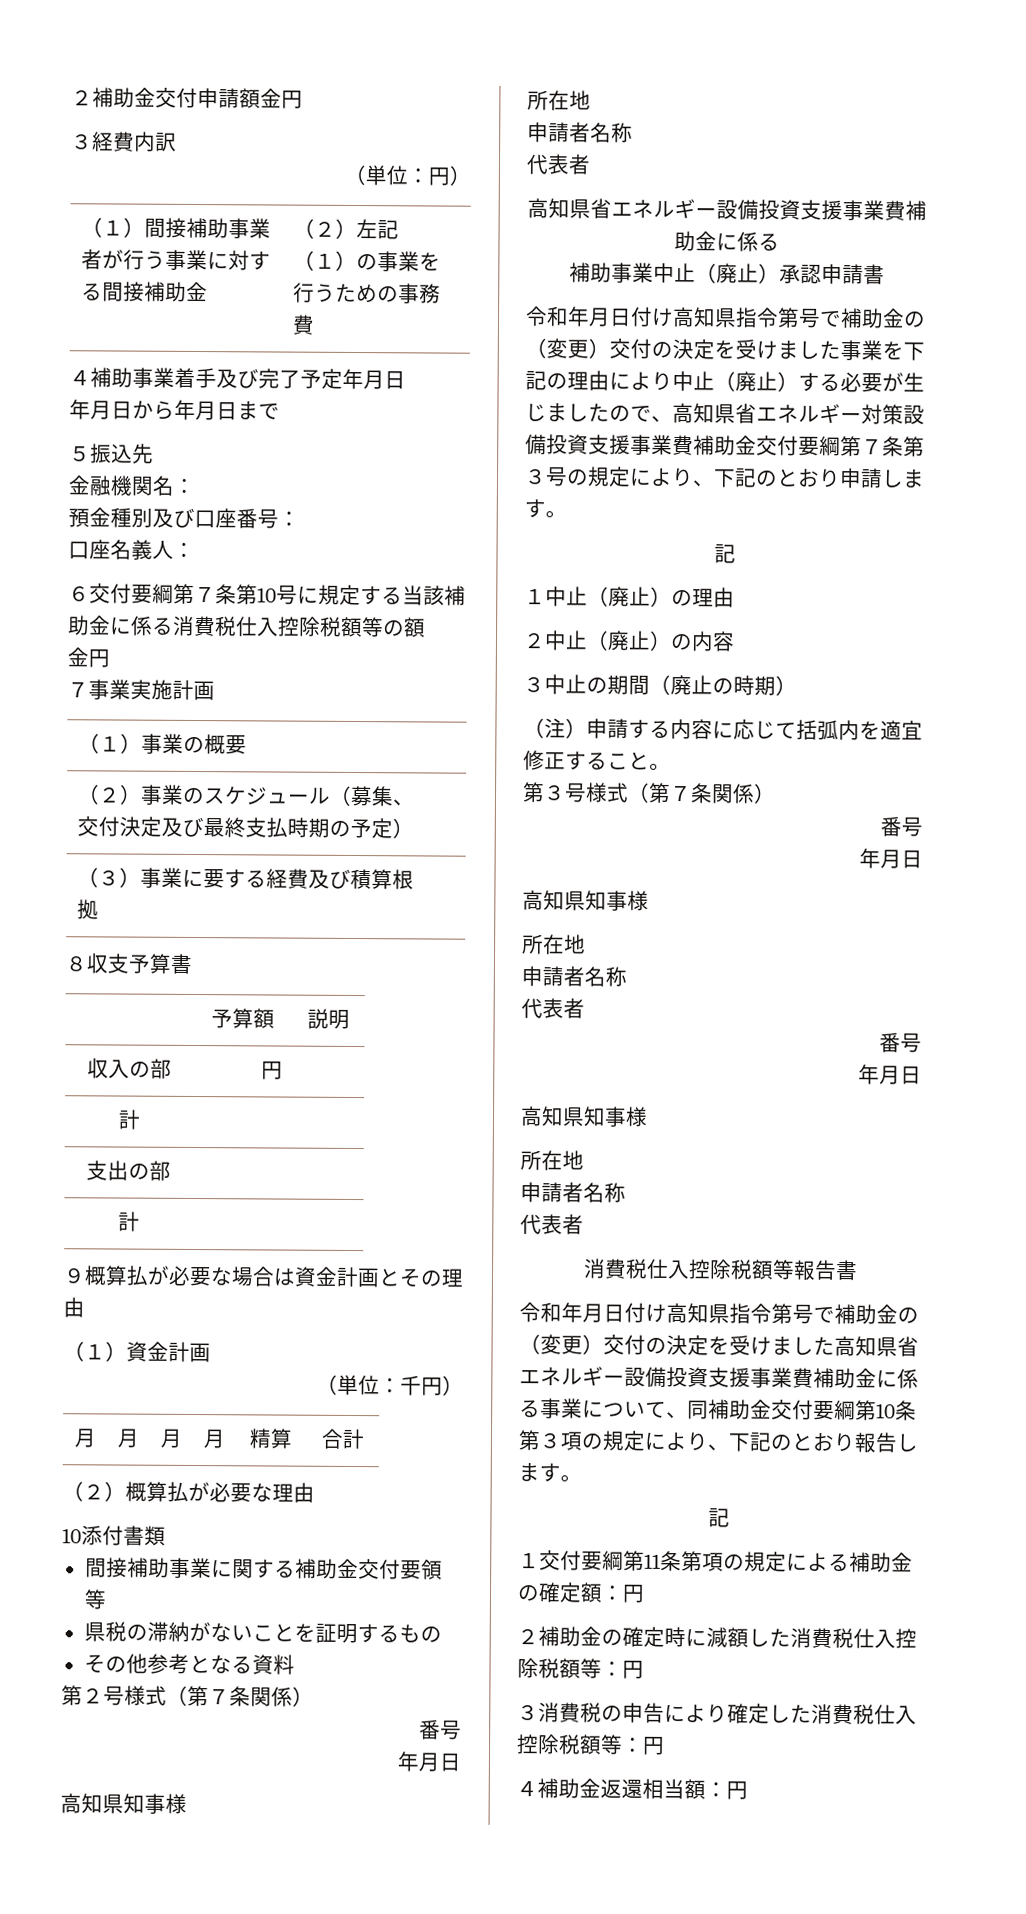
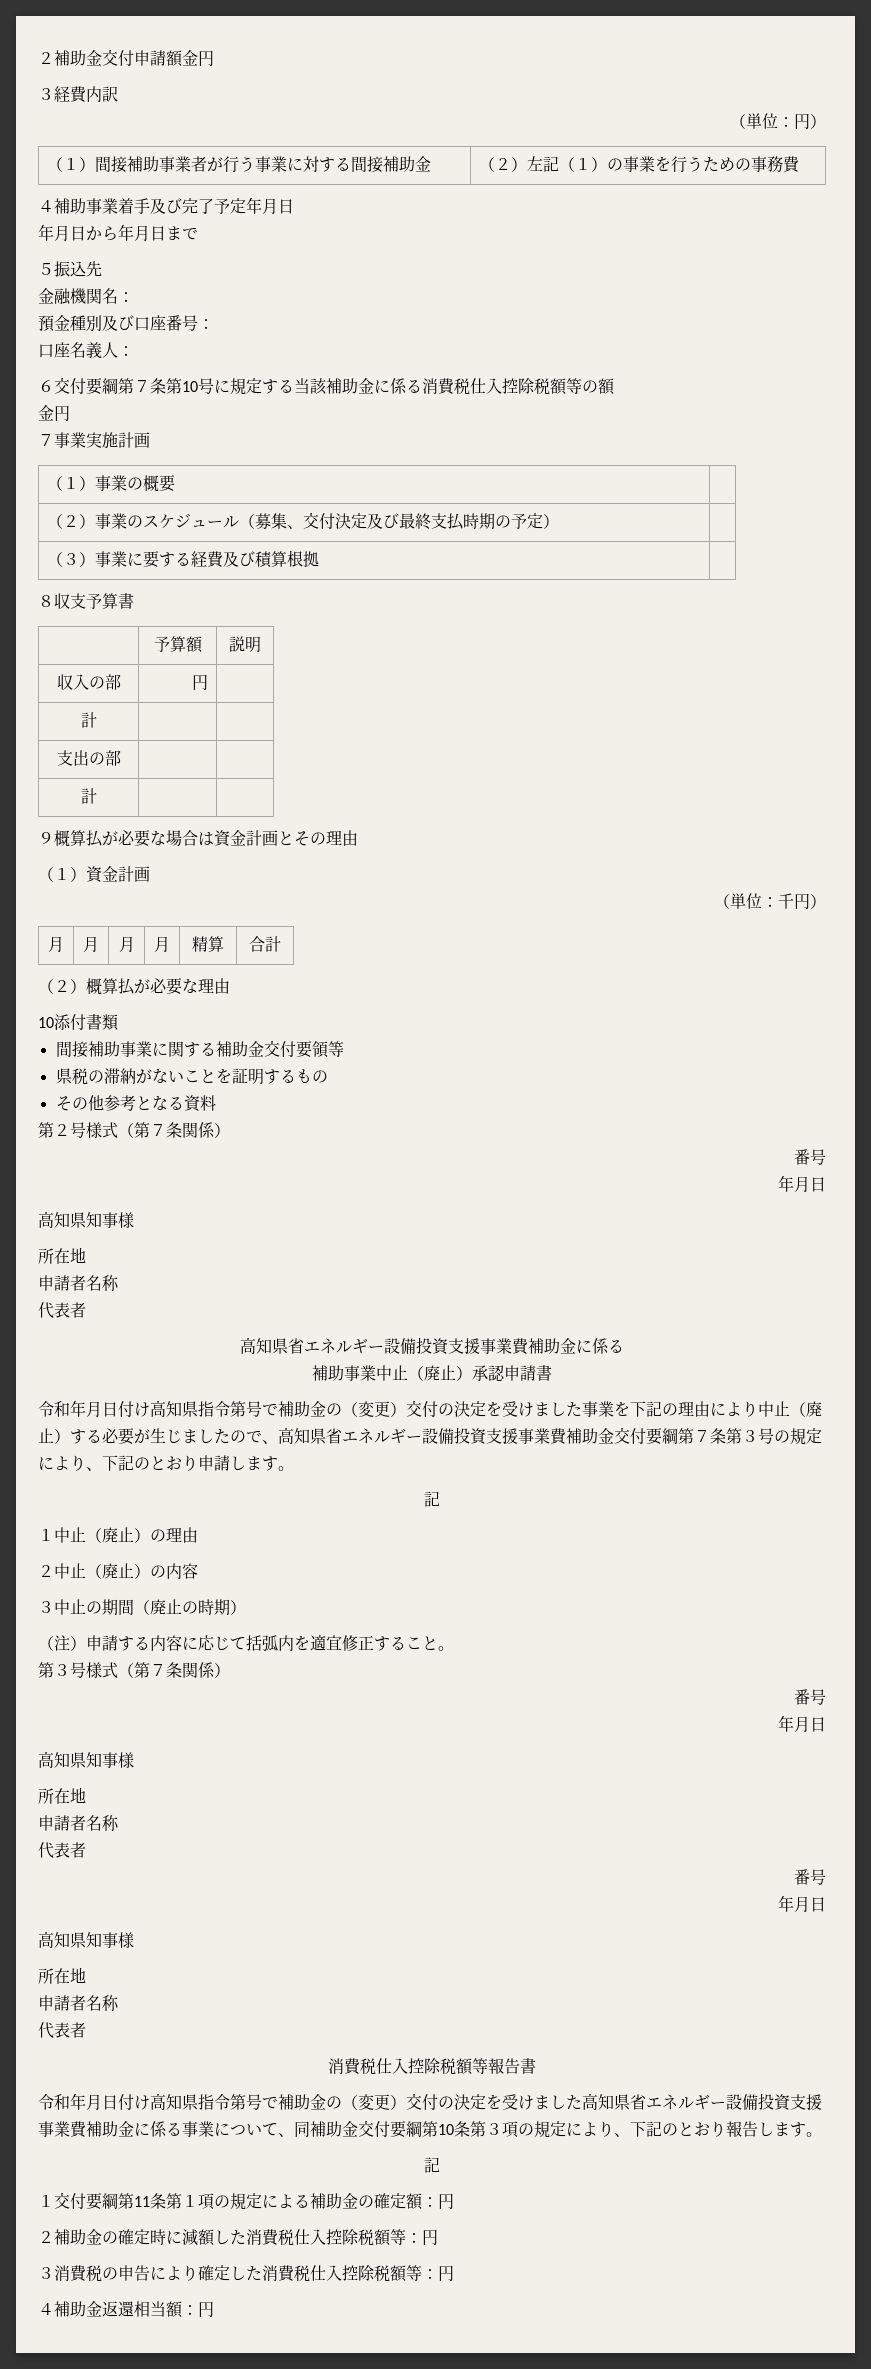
- 令和年月日付け高知県指令第号で補助金の（変更）交付の決定を受けました事業を下記の理由により中止（廃止）する必要が生じましたので、高知県省エネルギー対策設備投資支援事業費補助金交付要綱第７条第３号の規定により、下記のとおり申請します。
+ 令和年月日付け高知県指令第号で補助金の（変更）交付の決定を受けました事業を下記の理由により中止（廃止）する必要が生じましたので、高知県省エネルギー設備投資支援事業費補助金交付要綱第７条第３号の規定により、下記のとおり申請します。
- １交付要綱第11条第項の規定による補助金の確定額：円
+ １交付要綱第11条第１項の規定による補助金の確定額：円

